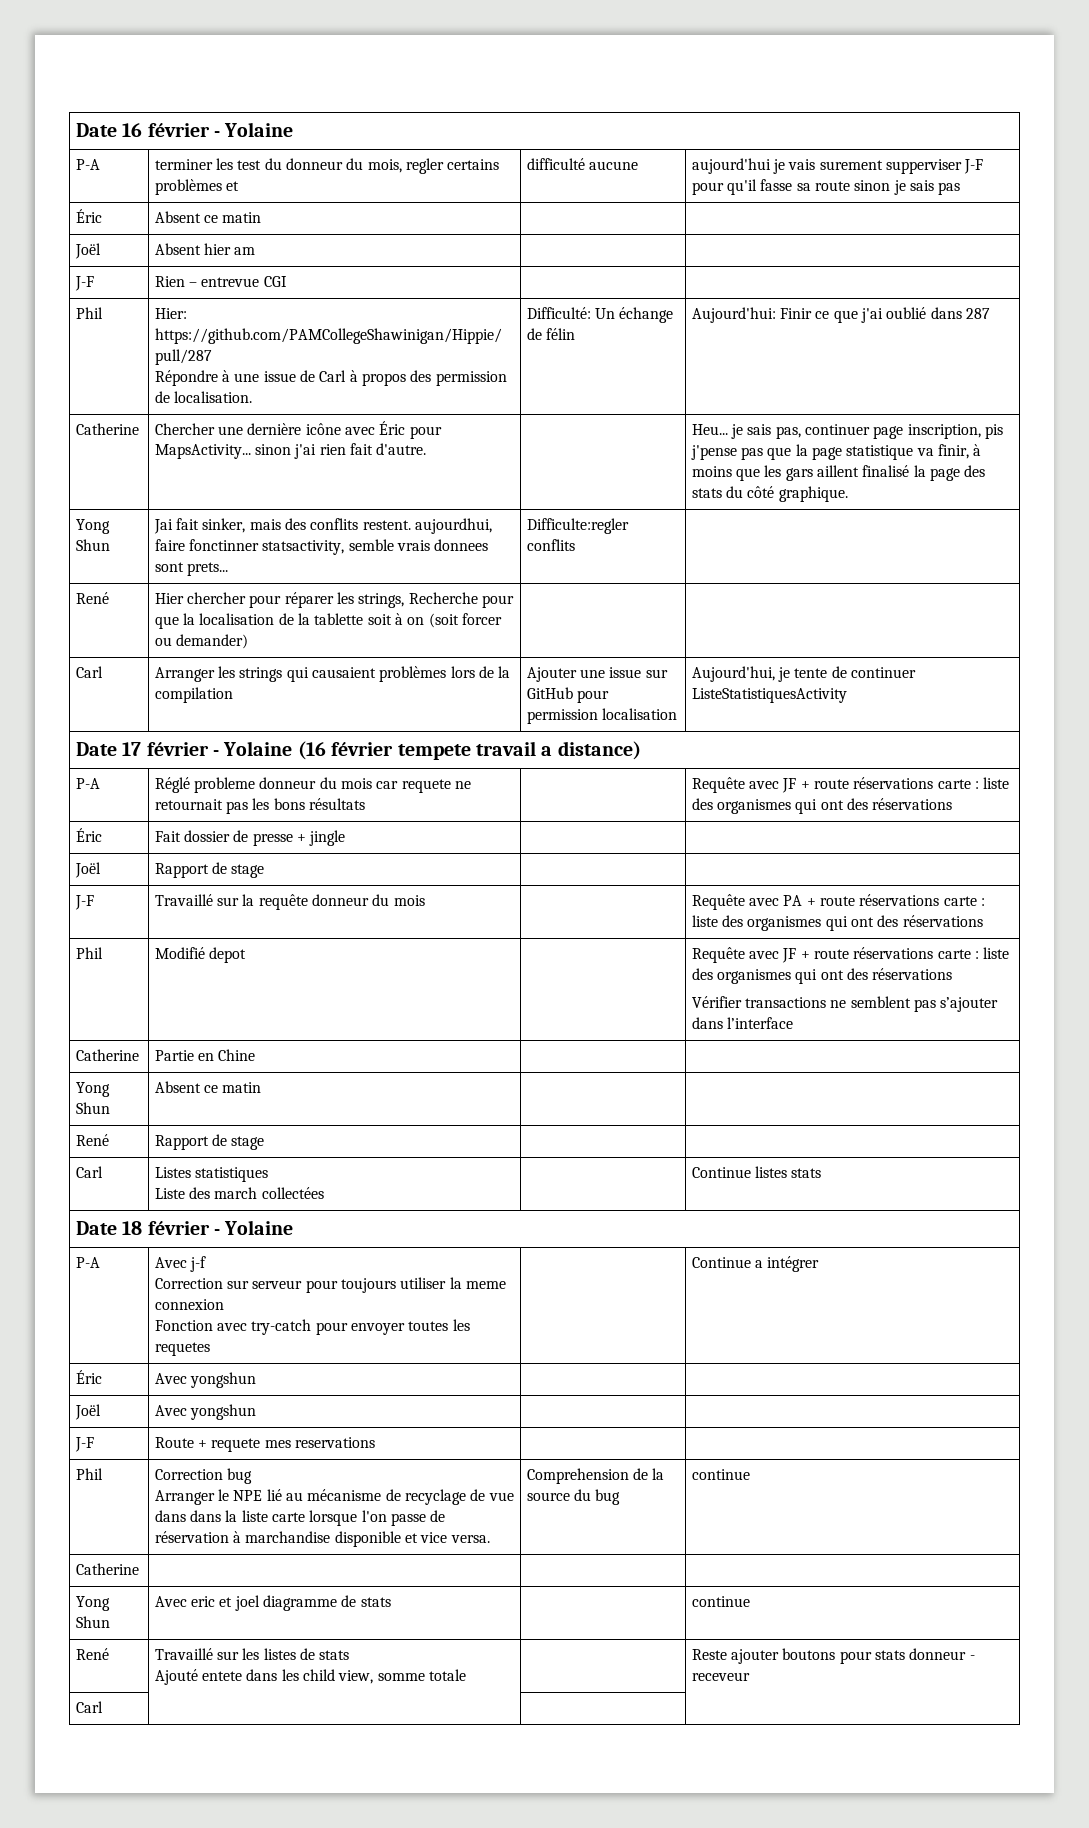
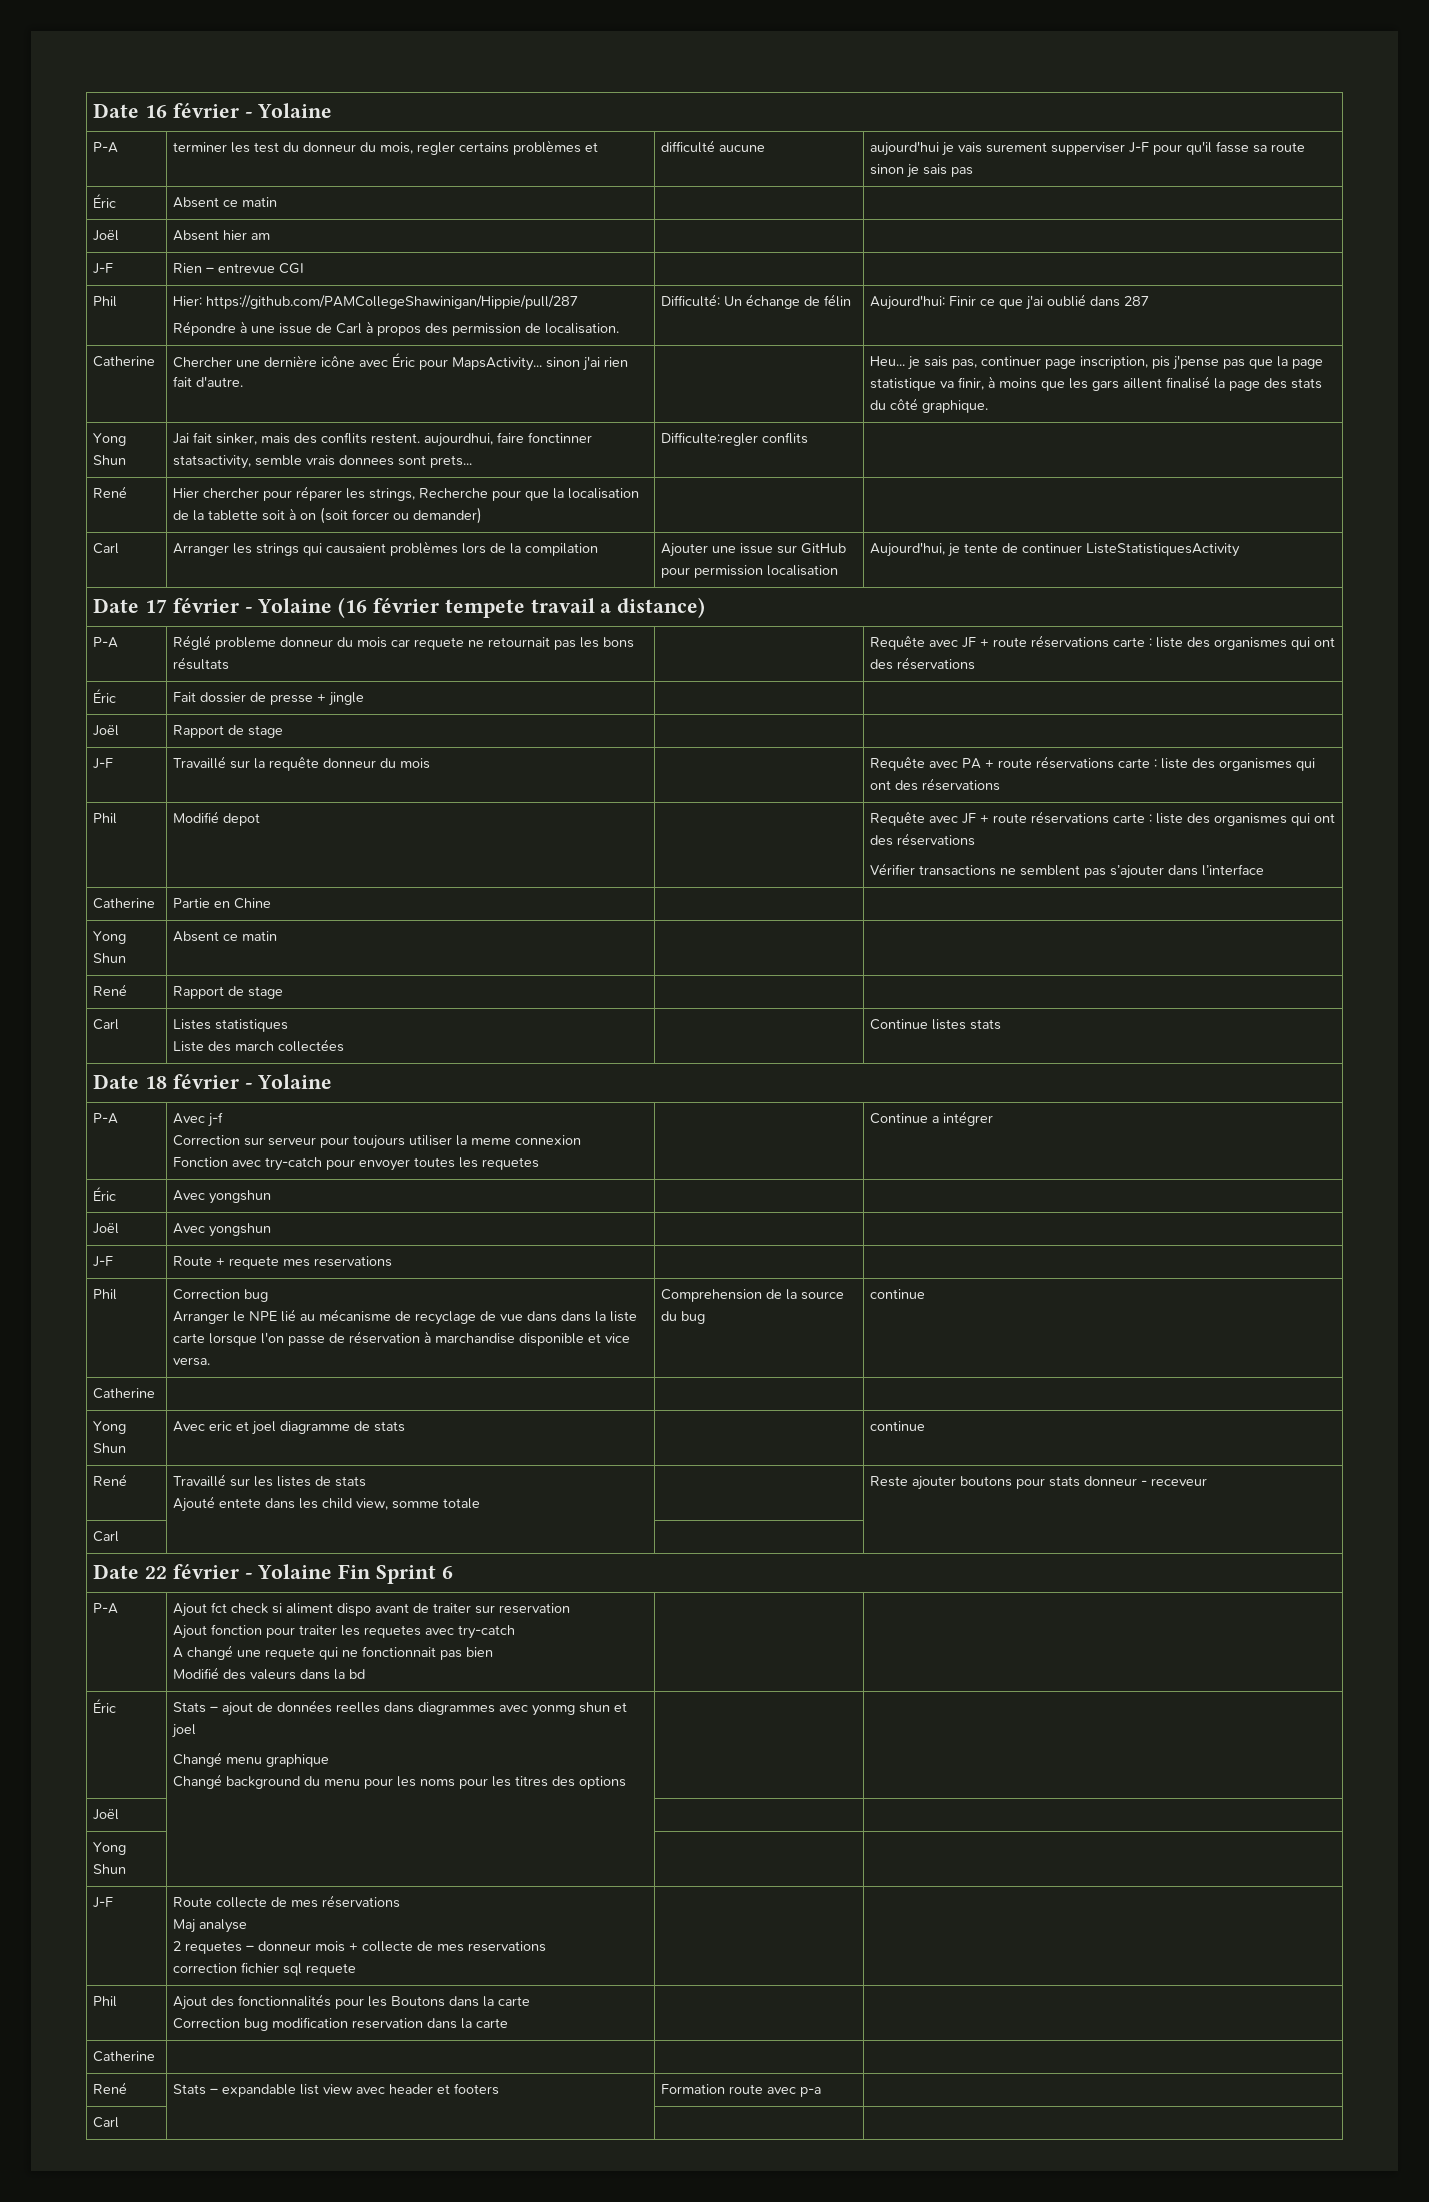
+ Date 22 février - Yolaine Fin Sprint 6
+ P-A | Ajout fct check si aliment dispo avant de traiter sur reservation
+ Ajout fonction pour traiter les requetes avec try-catch
+ A changé une requete qui ne fonctionnait pas bien
+ Modifié des valeurs dans la bd | |
+ Éric | Stats – ajout de données reelles dans diagrammes avec yonmg shun et joel
+ Changé menu graphique
+ Changé background du menu pour les noms pour les titres des options | |
+ Joël | | |
+ Yong Shun | | |
+ J-F | Route collecte de mes réservations
+ Maj analyse
+ 2 requetes – donneur mois + collecte de mes reservations
+ correction fichier sql requete | |
+ Phil | Ajout des fonctionnalités pour les Boutons dans la carte
+ Correction bug modification reservation dans la carte | |
+ Catherine | | |
+ René | Stats – expandable list view avec header et footers | Formation route avec p-a |
+ Carl | | |

